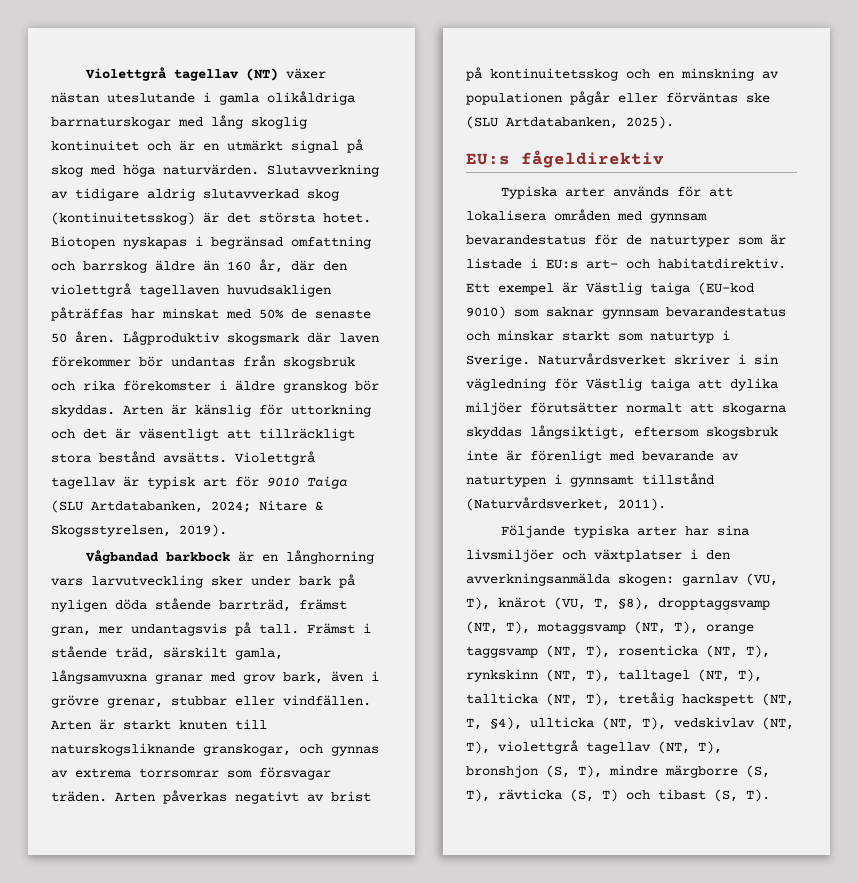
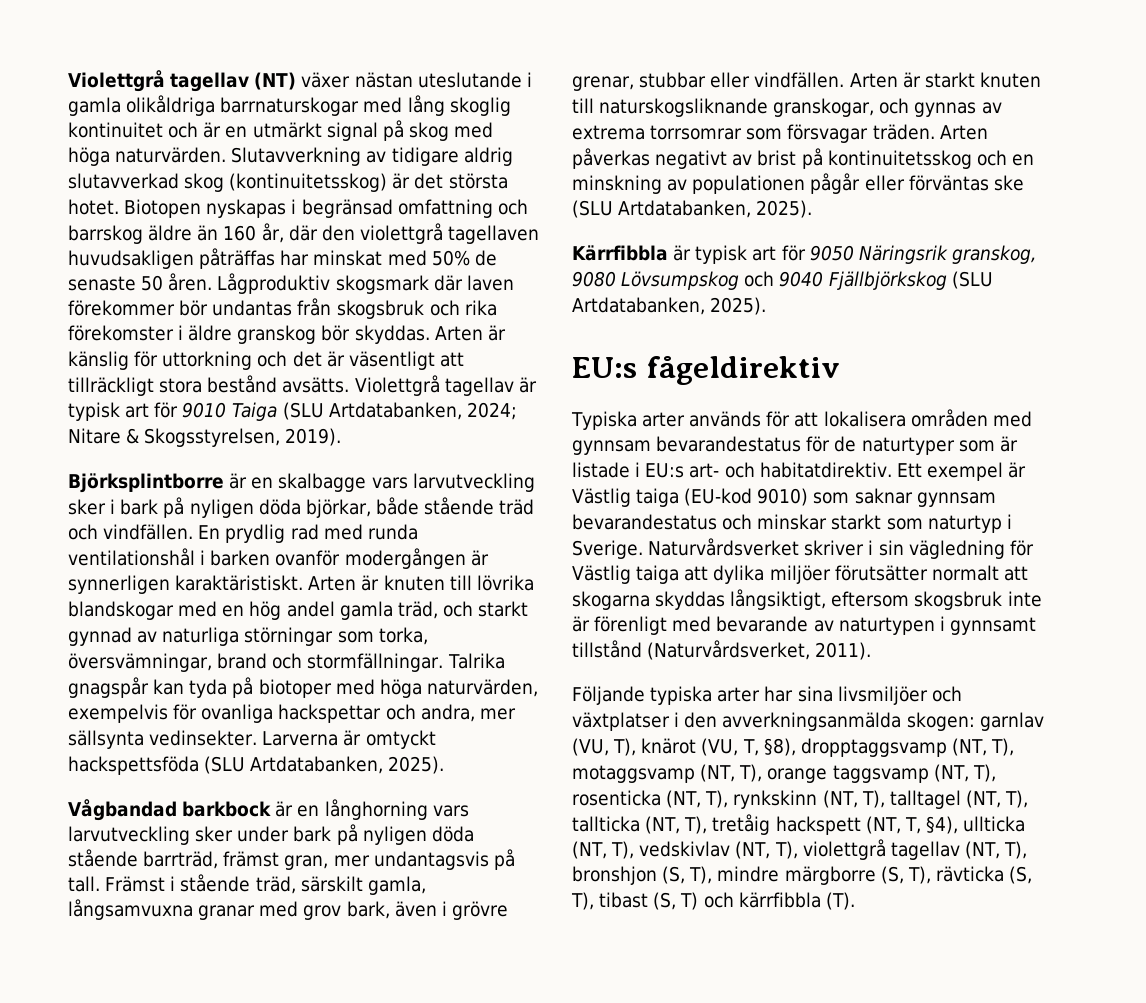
+ Björksplintborre är en skalbagge vars larvutveckling sker i bark på nyligen döda björkar, både stående träd och vindfällen. En prydlig rad med runda ventilationshål i barken ovanför modergången är synnerligen karaktäristiskt. Arten är knuten till lövrika blandskogar med en hög andel gamla träd, och starkt gynnad av naturliga störningar som torka, översvämningar, brand och stormfällningar. Talrika gnagspår kan tyda på biotoper med höga naturvärden, exempelvis för ovanliga hackspettar och andra, mer sällsynta vedinsekter. Larverna är omtyckt hackspettsföda (SLU Artdatabanken, 2025).
+ Kärrfibbla är typisk art för 9050 Näringsrik granskog, 9080 Lövsumpskog och 9040 Fjällbjörkskog (SLU Artdatabanken, 2025).
- garnlav (VU, T), knärot (VU, T, §8), dropptaggsvamp (NT, T), motaggsvamp (NT, T), orange taggsvamp (NT, T), rosenticka (NT, T), rynkskinn (NT, T), talltagel (NT, T), tallticka (NT, T), tretåig hackspett (NT, T, §4), ullticka (NT, T), vedskivlav (NT, T), violettgrå tagellav (NT, T), bronshjon (S, T), mindre märgborre (S, T), rävticka (S, T) och tibast (S, T).
+ garnlav (VU, T), knärot (VU, T, §8), dropptaggsvamp (NT, T), motaggsvamp (NT, T), orange taggsvamp (NT, T), rosenticka (NT, T), rynkskinn (NT, T), talltagel (NT, T), tallticka (NT, T), tretåig hackspett (NT, T, §4), ullticka (NT, T), vedskivlav (NT, T), violettgrå tagellav (NT, T), bronshjon (S, T), mindre märgborre (S, T), rävticka (S, T), tibast (S, T) och kärrfibbla (T).

